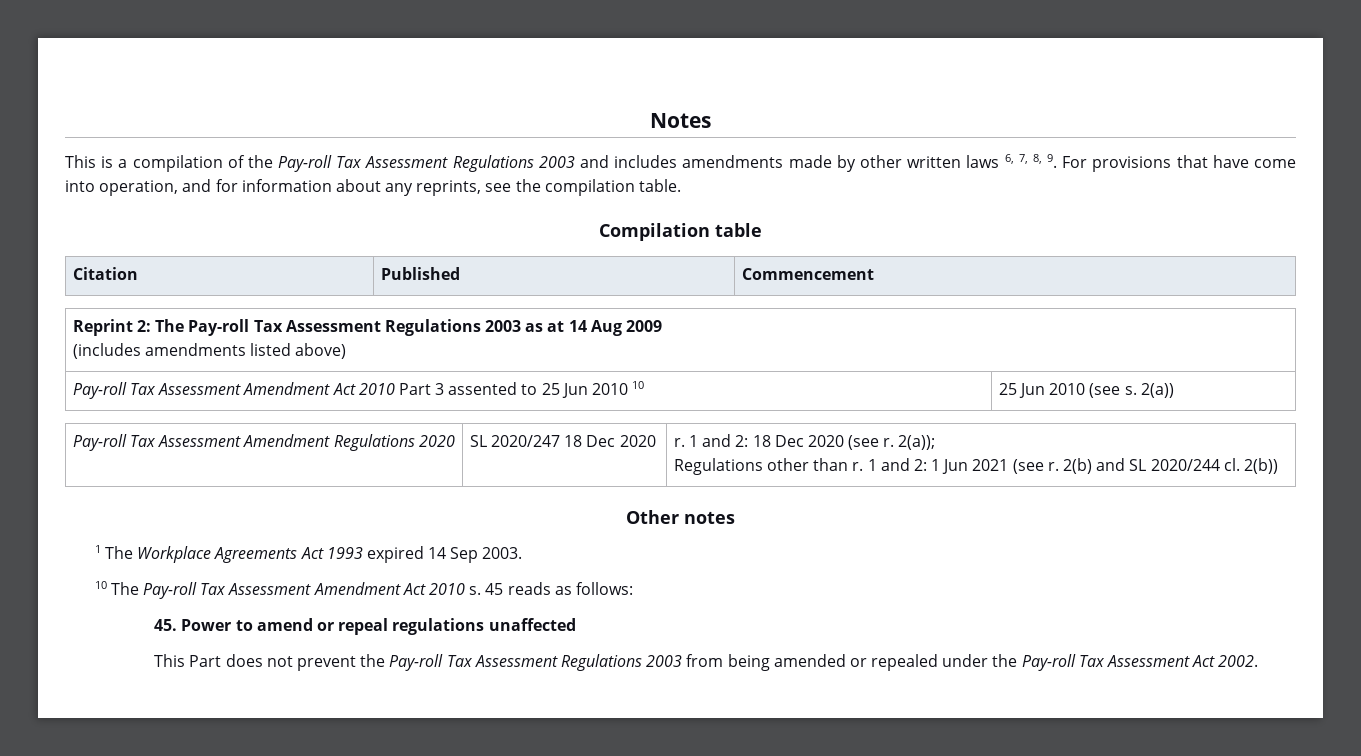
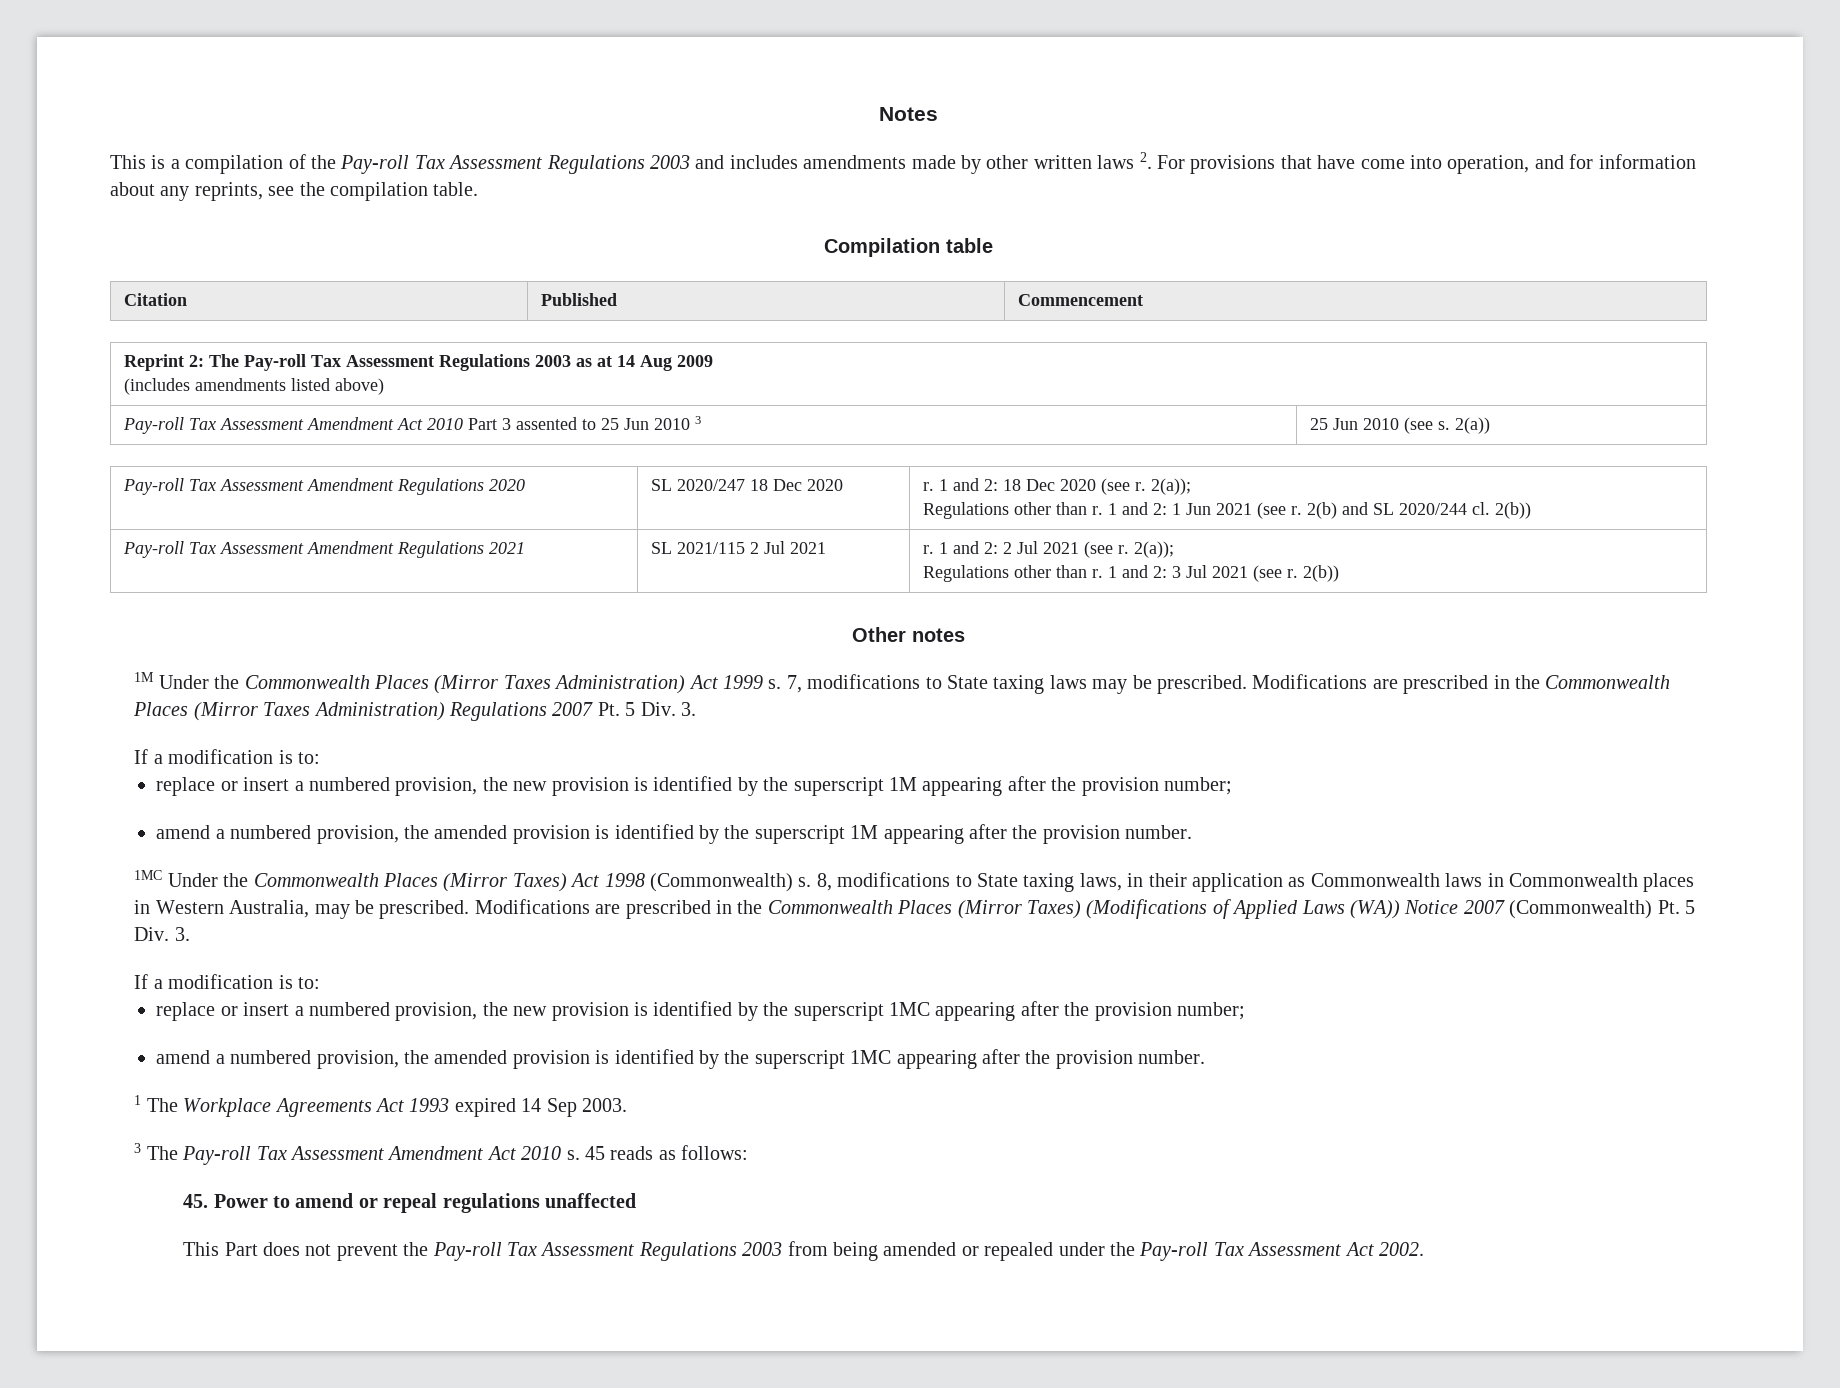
- This is a compilation of the Pay-roll Tax Assessment Regulations 2003 and includes amendments made by other written laws 6, 7, 8, 9. For provisions that have come into operation, and for information about any reprints, see the compilation table.
+ This is a compilation of the Pay-roll Tax Assessment Regulations 2003 and includes amendments made by other written laws 2. For provisions that have come into operation, and for information about any reprints, see the compilation table.
- Pay-roll Tax Assessment Amendment Act 2010 Part 3 assented to 25 Jun 2010 10 | 25 Jun 2010 (see s. 2(a))
+ Pay-roll Tax Assessment Amendment Act 2010 Part 3 assented to 25 Jun 2010 3 | 25 Jun 2010 (see s. 2(a))
+ Pay-roll Tax Assessment Amendment Regulations 2021 | SL 2021/115 2 Jul 2021 | r. 1 and 2: 2 Jul 2021 (see r. 2(a));
+ Regulations other than r. 1 and 2: 3 Jul 2021 (see r. 2(b))
  Other notes
+ 1M Under the Commonwealth Places (Mirror Taxes Administration) Act 1999 s. 7, modifications to State taxing laws may be prescribed. Modifications are prescribed in the Commonwealth Places (Mirror Taxes Administration) Regulations 2007 Pt. 5 Div. 3.
+ If a modification is to:
+ replace or insert a numbered provision, the new provision is identified by the superscript 1M appearing after the provision number;
+ amend a numbered provision, the amended provision is identified by the superscript 1M appearing after the provision number.
+ 1MC Under the Commonwealth Places (Mirror Taxes) Act 1998 (Commonwealth) s. 8, modifications to State taxing laws, in their application as Commonwealth laws in Commonwealth places in Western Australia, may be prescribed. Modifications are prescribed in the Commonwealth Places (Mirror Taxes) (Modifications of Applied Laws (WA)) Notice 2007 (Commonwealth) Pt. 5 Div. 3.
+ If a modification is to:
+ replace or insert a numbered provision, the new provision is identified by the superscript 1MC appearing after the provision number;
+ amend a numbered provision, the amended provision is identified by the superscript 1MC appearing after the provision number.
- 10 The Pay-roll Tax Assessment Amendment Act 2010 s.
+ 3 The Pay-roll Tax Assessment Amendment Act 2010 s.

